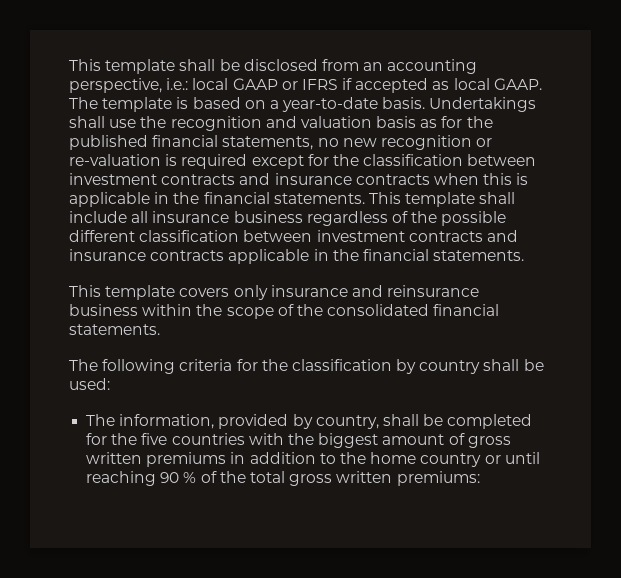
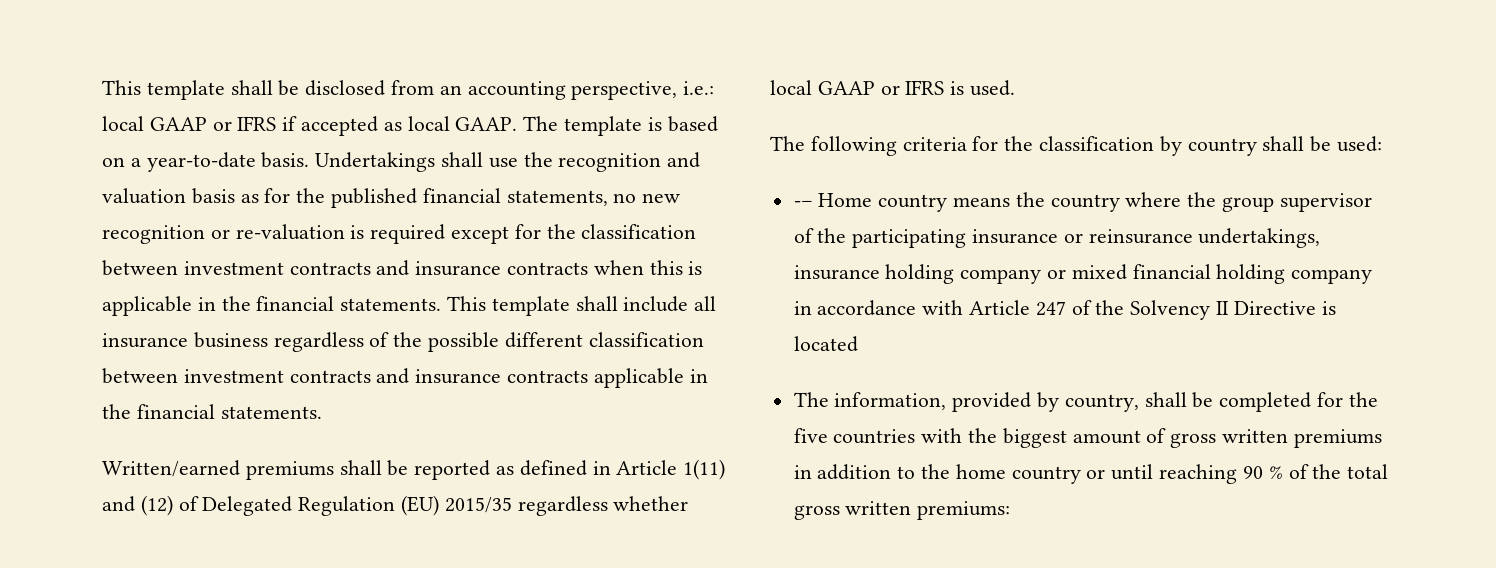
- This template covers only insurance and reinsurance business within the scope of the consolidated financial statements.
+ Written/earned premiums shall be reported as defined in Article 1(11) and (12) of Delegated Regulation (EU) 2015/35 regardless whether local GAAP or IFRS is used.
+ -– Home country means the country where the group supervisor of the participating insurance or reinsurance undertakings, insurance holding company or mixed financial holding company in accordance with Article 247 of the Solvency II Directive is located

